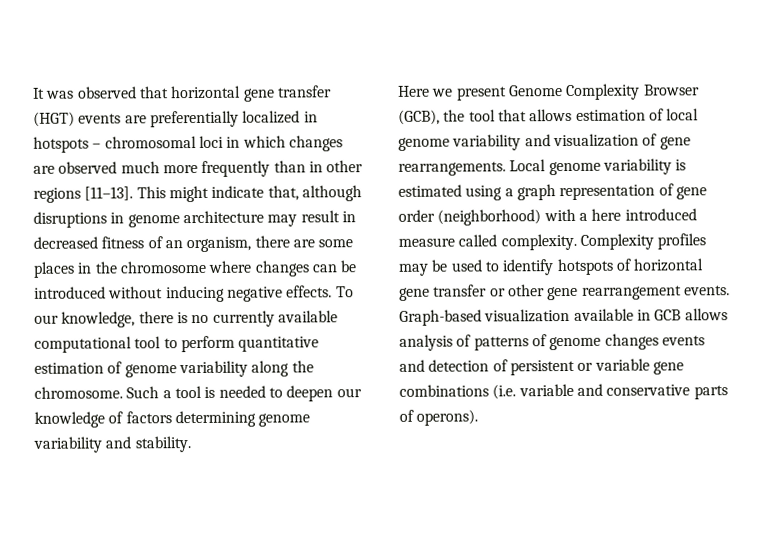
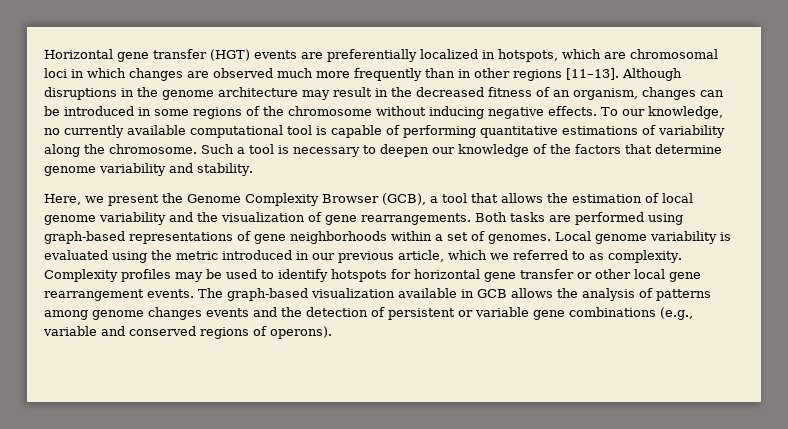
- It was observed that horizontal gene transfer (HGT) events are preferentially localized in hotspots – chromosomal loci in which changes are observed much more frequently than in other regions [11–13].
+ Horizontal gene transfer (HGT) events are preferentially localized in hotspots, which are chromosomal loci in which changes are observed much more frequently than in other regions [11–13].
- This might indicate that, although disruptions in genome architecture may result in decreased fitness of an organism, there are some places in the chromosome where changes can be introduced without inducing negative effects.
+ Although disruptions in the genome architecture may result in the decreased fitness of an organism, changes can be introduced in some regions of the chromosome without inducing negative effects.
- To our knowledge, there is no currently available computational tool to perform quantitative estimation of genome variability along the chromosome.
+ To our knowledge, no currently available computational tool is capable of performing quantitative estimations of variability along the chromosome.
- Such a tool is needed to deepen our knowledge of factors determining genome variability and stability.
+ Such a tool is necessary to deepen our knowledge of the factors that determine genome variability and stability.
- Here we present Genome Complexity Browser (GCB), the tool that allows estimation of local genome variability and visualization of gene rearrangements.
+ Here, we present the Genome Complexity Browser (GCB), a tool that allows the estimation of local genome variability and the visualization of gene rearrangements.
- Local genome variability is estimated using a graph representation of gene order (neighborhood) with a here introduced measure called complexity.
+ Both tasks are performed using graph-based representations of gene neighborhoods within a set of genomes. Local genome variability is evaluated using the metric introduced in our previous article, which we referred to as complexity.
- Complexity profiles may be used to identify hotspots of horizontal gene transfer or other gene rearrangement events.
+ Complexity profiles may be used to identify hotspots for horizontal gene transfer or other local gene rearrangement events.
- Graph-based visualization available in GCB allows analysis of patterns of genome changes events and detection of persistent or variable gene combinations (i.e. variable and conservative parts of operons).
+ The graph-based visualization available in GCB allows the analysis of patterns among genome changes events and the detection of persistent or variable gene combinations (e.g., variable and conserved regions of operons).

